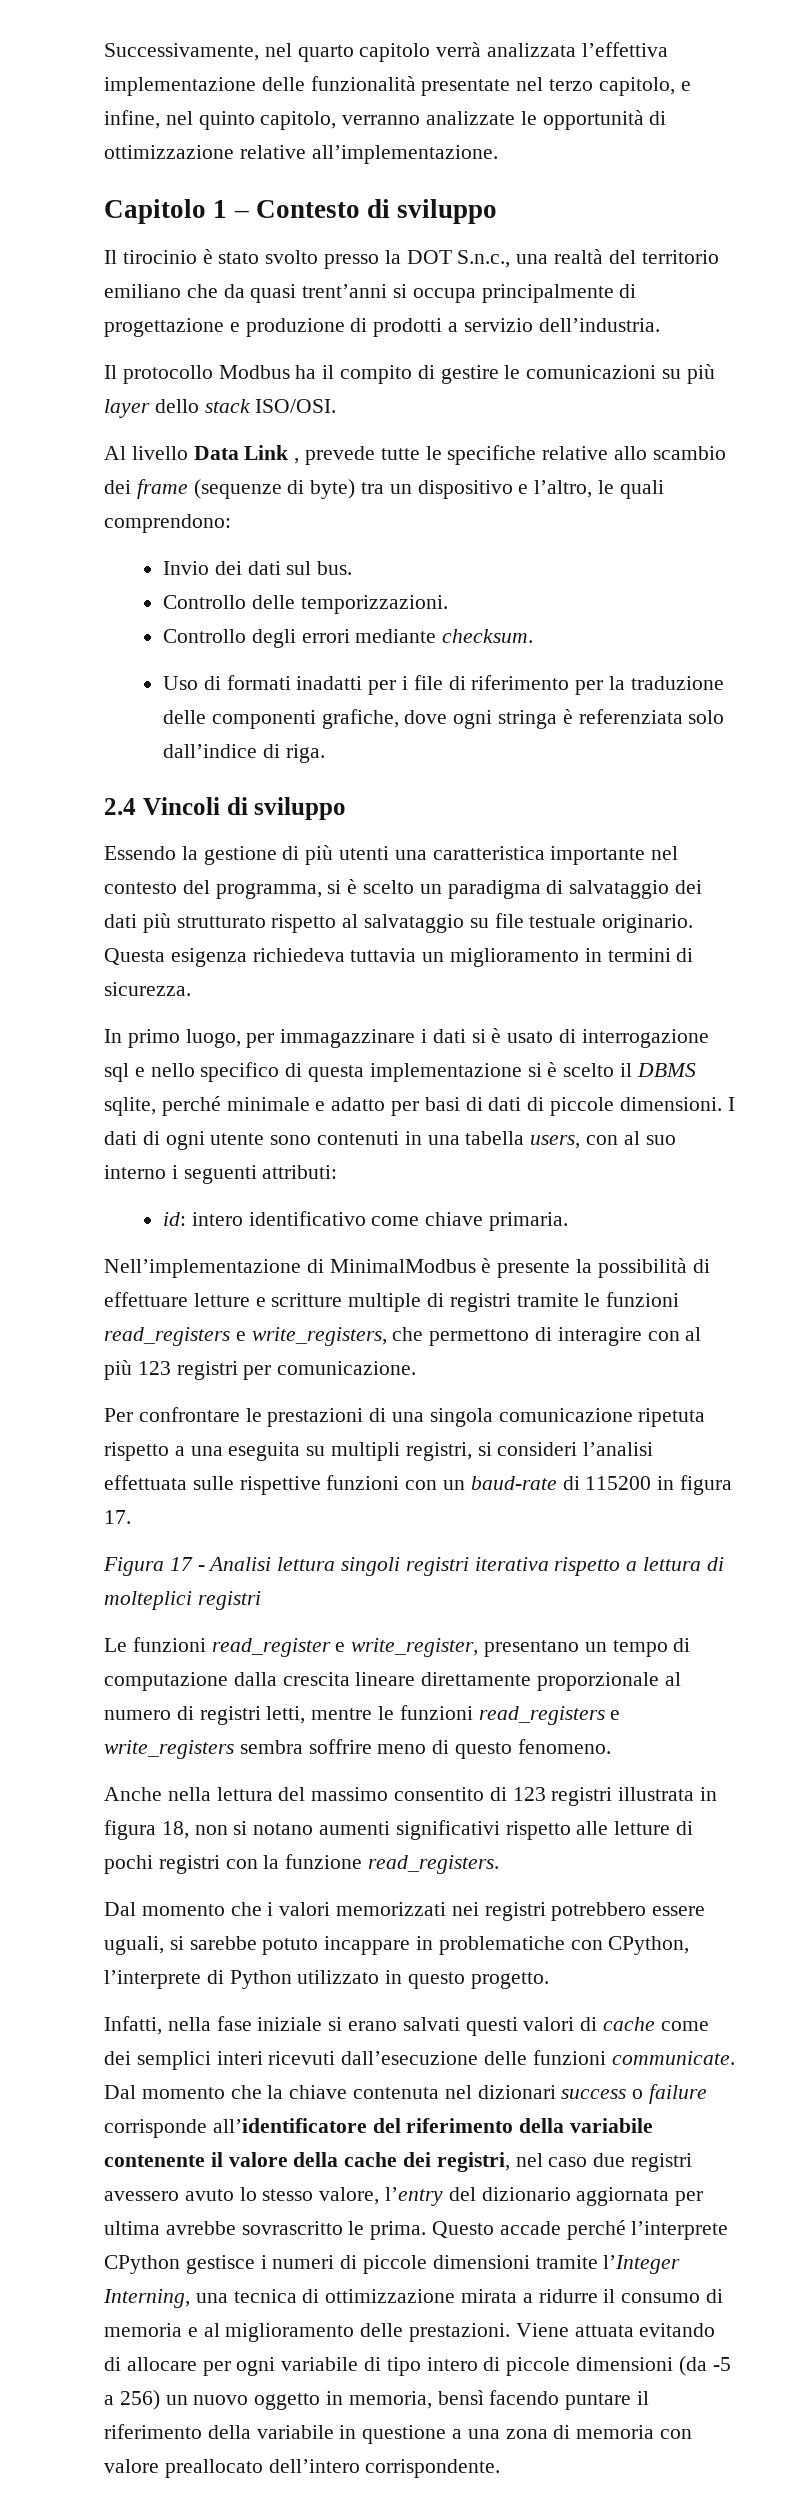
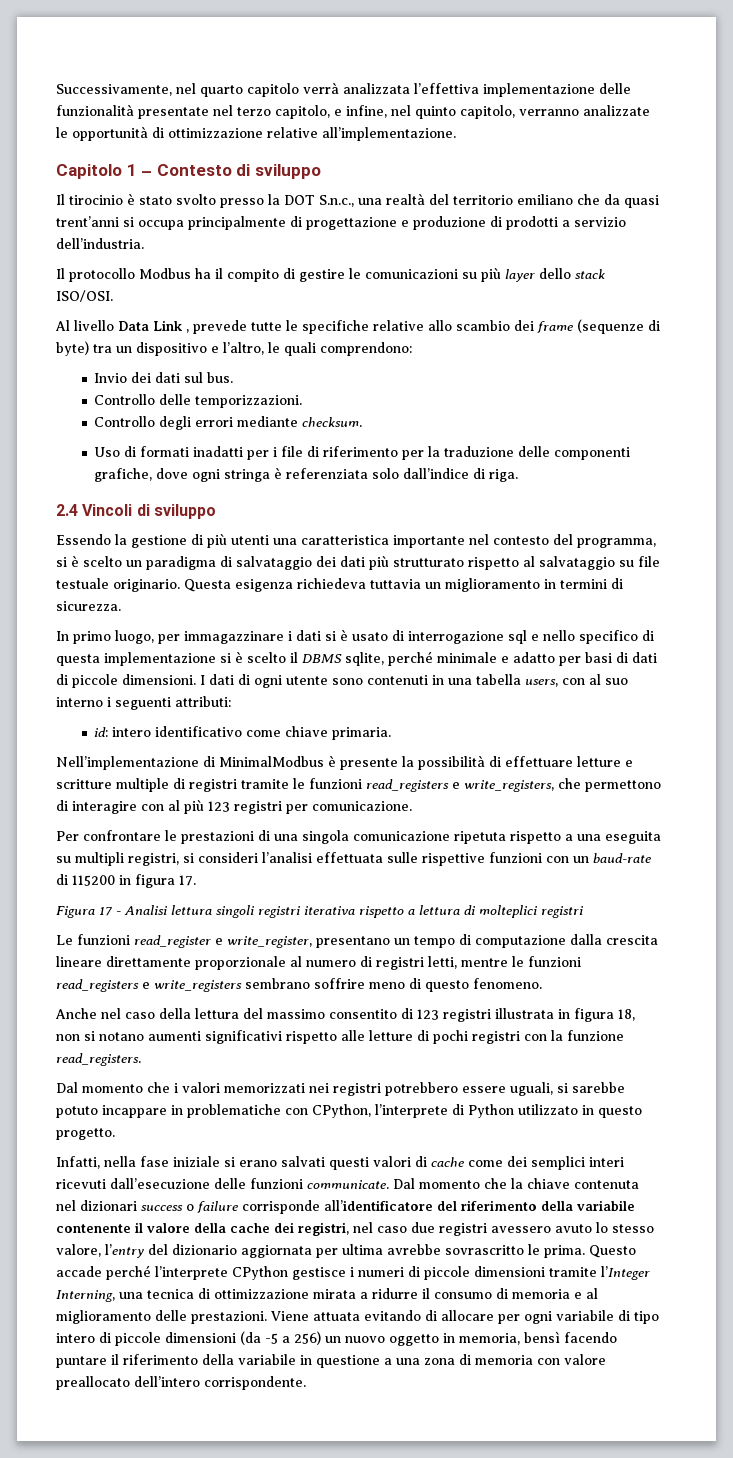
- Le funzioni read_register e write_register, presentano un tempo di computazione dalla crescita lineare direttamente proporzionale al numero di registri letti, mentre le funzioni read_registers e write_registers sembra soffrire meno di questo fenomeno.
+ Le funzioni read_register e write_register, presentano un tempo di computazione dalla crescita lineare direttamente proporzionale al numero di registri letti, mentre le funzioni read_registers e write_registers sembrano soffrire meno di questo fenomeno.
- Anche nella lettura del massimo consentito di 123 registri illustrata in figura 18, non si notano aumenti significativi rispetto alle letture di pochi registri con la funzione read_registers.
+ Anche nel caso della lettura del massimo consentito di 123 registri illustrata in figura 18, non si notano aumenti significativi rispetto alle letture di pochi registri con la funzione read_registers.

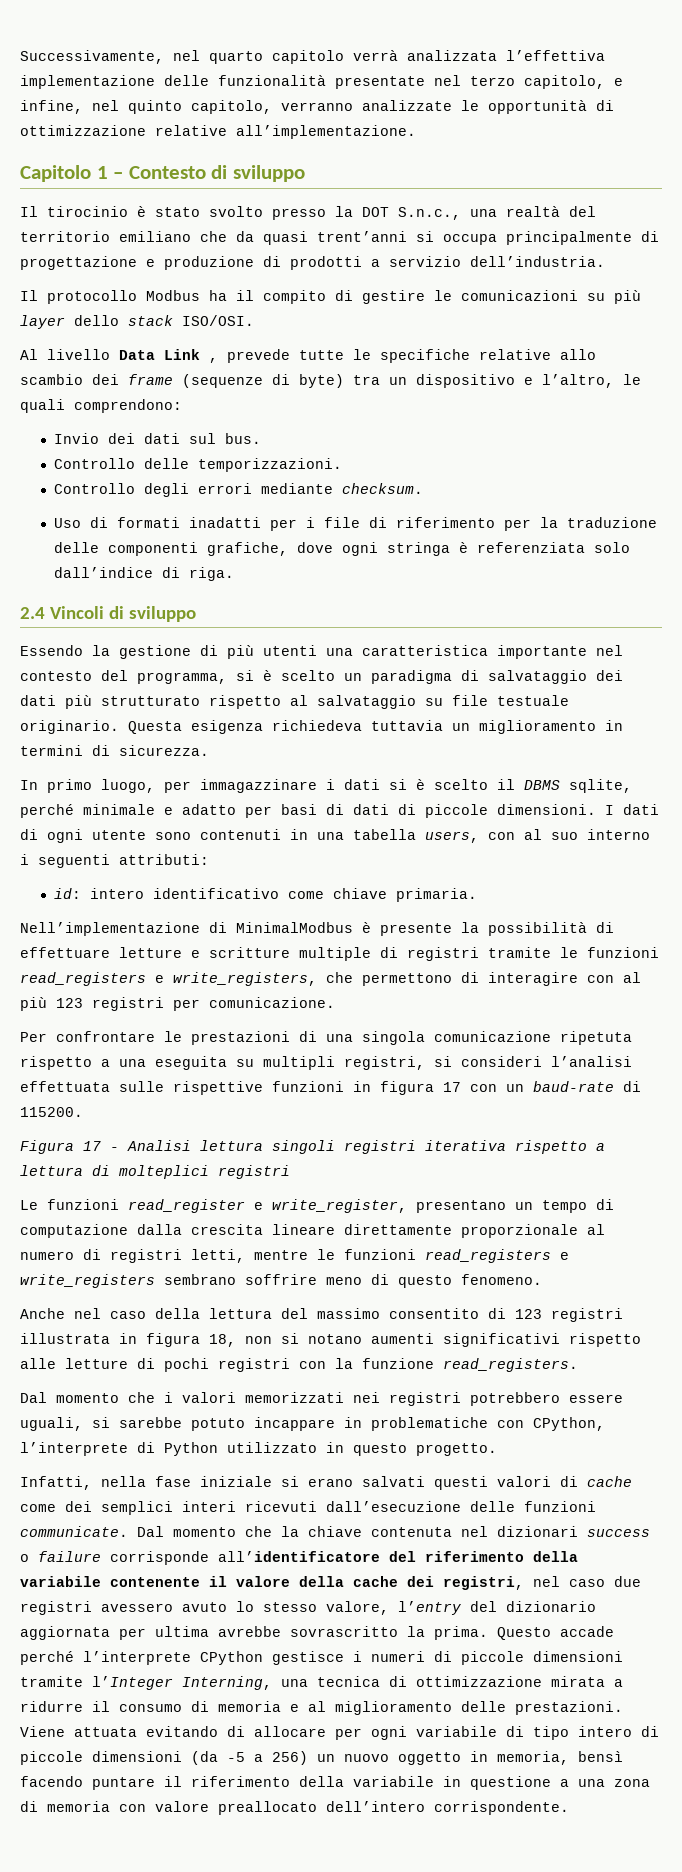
- In primo luogo, per immagazzinare i dati si è usato di interrogazione sql e nello specifico di questa implementazione si è scelto il DBMS sqlite, perché minimale e adatto per basi di dati di piccole dimensioni.
+ In primo luogo, per immagazzinare i dati si è scelto il DBMS sqlite, perché minimale e adatto per basi di dati di piccole dimensioni.
- Per confrontare le prestazioni di una singola comunicazione ripetuta rispetto a una eseguita su multipli registri, si consideri l’analisi effettuata sulle rispettive funzioni con un baud-rate di 115200 in figura 17.
+ Per confrontare le prestazioni di una singola comunicazione ripetuta rispetto a una eseguita su multipli registri, si consideri l’analisi effettuata sulle rispettive funzioni in figura 17 con un baud-rate di 115200.
- Dal momento che la chiave contenuta nel dizionari success o failure corrisponde all’identificatore del riferimento della variabile contenente il valore della cache dei registri, nel caso due registri avessero avuto lo stesso valore, l’entry del dizionario aggiornata per ultima avrebbe sovrascritto le prima.
+ Dal momento che la chiave contenuta nel dizionari success o failure corrisponde all’identificatore del riferimento della variabile contenente il valore della cache dei registri, nel caso due registri avessero avuto lo stesso valore, l’entry del dizionario aggiornata per ultima avrebbe sovrascritto la prima.

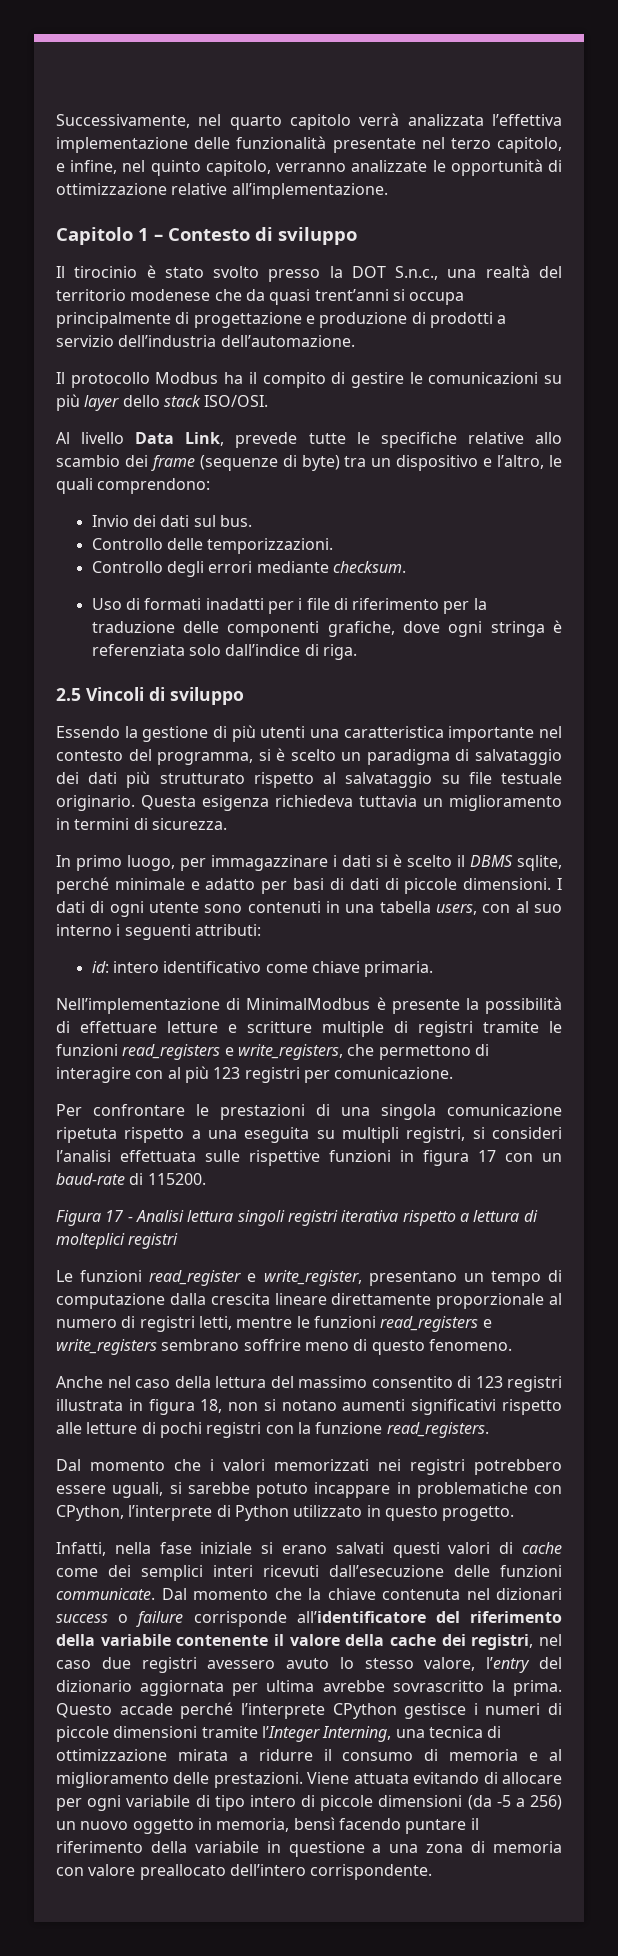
- Il tirocinio è stato svolto presso la DOT S.n.c., una realtà del territorio emiliano che da quasi trent’anni si occupa principalmente di progettazione e produzione di prodotti a servizio dell’industria.
+ Il tirocinio è stato svolto presso la DOT S.n.c., una realtà del territorio modenese che da quasi trent’anni si occupa principalmente di progettazione e produzione di prodotti a servizio dell’industria dell’automazione.
- Al livello Data Link , prevede tutte le specifiche relative allo scambio dei frame (sequenze di byte) tra un dispositivo e l’altro, le quali comprendono:
+ Al livello Data Link, prevede tutte le specifiche relative allo scambio dei frame (sequenze di byte) tra un dispositivo e l’altro, le quali comprendono:
- 2.4 Vincoli di sviluppo
+ 2.5 Vincoli di sviluppo

